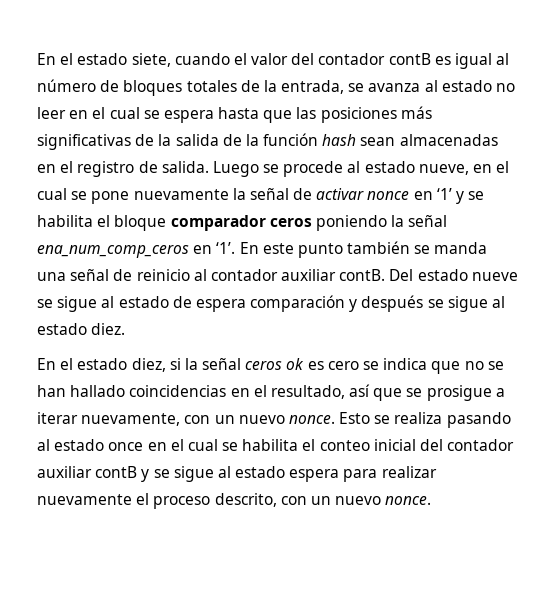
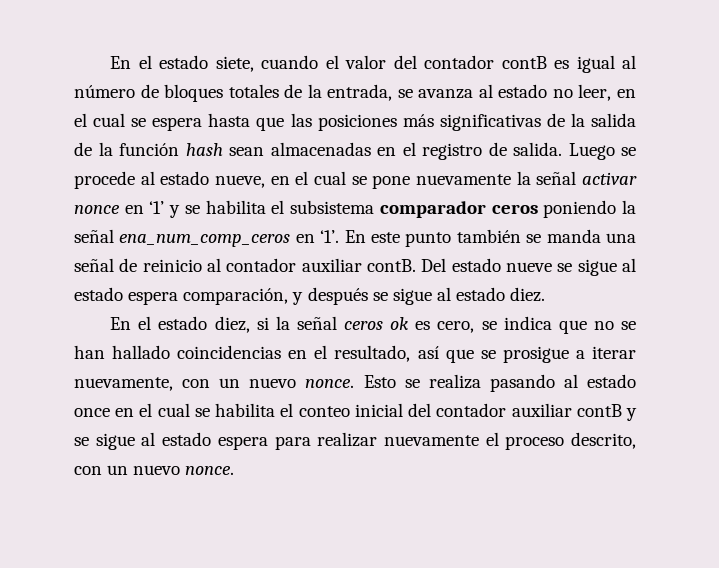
- En el estado siete, cuando el valor del contador contB es igual al número de bloques totales de la entrada, se avanza al estado no leer en el cual se espera hasta que las posiciones más significativas de la salida de la función hash sean almacenadas en el registro de salida.
+ En el estado siete, cuando el valor del contador contB es igual al número de bloques totales de la entrada, se avanza al estado no leer, en el cual se espera hasta que las posiciones más significativas de la salida de la función hash sean almacenadas en el registro de salida.
- Luego se procede al estado nueve, en el cual se pone nuevamente la señal de activar nonce en ‘1’ y se habilita el bloque comparador ceros poniendo la señal ena_num_comp_ceros en ‘1’.
+ Luego se procede al estado nueve, en el cual se pone nuevamente la señal activar nonce en ‘1’ y se habilita el subsistema comparador ceros poniendo la señal ena_num_comp_ceros en ‘1’.
- Del estado nueve se sigue al estado de espera comparación y después se sigue al estado diez.
+ Del estado nueve se sigue al estado espera comparación, y después se sigue al estado diez.
- En el estado diez, si la señal ceros ok es cero se indica que no se han hallado coincidencias en el resultado, así que se prosigue a iterar nuevamente, con un nuevo nonce.
+ En el estado diez, si la señal ceros ok es cero, se indica que no se han hallado coincidencias en el resultado, así que se prosigue a iterar nuevamente, con un nuevo nonce.

